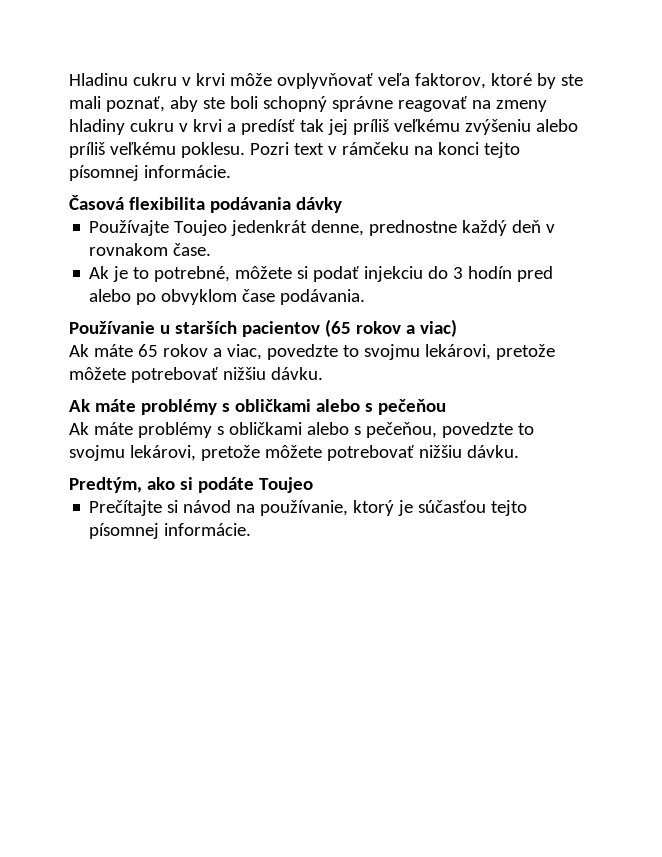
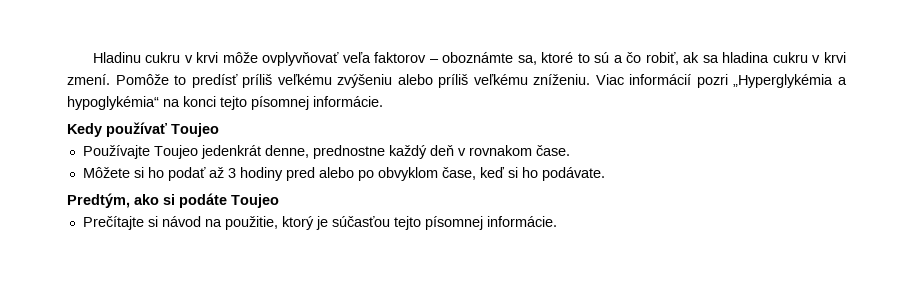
- Hladinu cukru v krvi môže ovplyvňovať veľa faktorov, ktoré by ste mali poznať, aby ste boli schopný správne reagovať na zmeny hladiny cukru v krvi a predísť tak jej príliš veľkému zvýšeniu alebo príliš veľkému poklesu. Pozri text v rámčeku na konci tejto písomnej informácie.
+ Hladinu cukru v krvi môže ovplyvňovať veľa faktorov – oboznámte sa, ktoré to sú a čo robiť, ak sa hladina cukru v krvi zmení. Pomôže to predísť príliš veľkému zvýšeniu alebo príliš veľkému zníženiu. Viac informácií pozri „Hyperglykémia a hypoglykémia“ na konci tejto písomnej informácie.
- Časová flexibilita podávania dávky
+ Kedy používať Toujeo
- Ak je to potrebné, môžete si podať injekciu do 3 hodín pred alebo po obvyklom čase podávania.
- Používanie u starších pacientov (65 rokov a viac)
- Ak máte 65 rokov a viac, povedzte to svojmu lekárovi, pretože môžete potrebovať nižšiu dávku.
- Ak máte problémy s obličkami alebo s pečeňou
- Ak máte problémy s obličkami alebo s pečeňou, povedzte to svojmu lekárovi, pretože môžete potrebovať nižšiu dávku.
+ Môžete si ho podať až 3 hodiny pred alebo po obvyklom čase, keď si ho podávate.
- Prečítajte si návod na používanie, ktorý je súčasťou tejto písomnej informácie.
+ Prečítajte si návod na použitie, ktorý je súčasťou tejto písomnej informácie.

